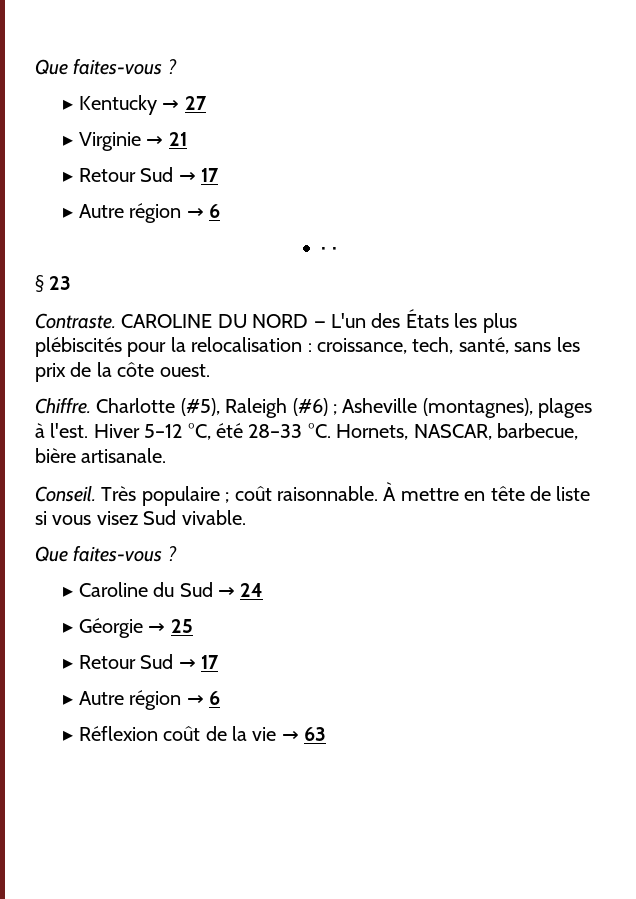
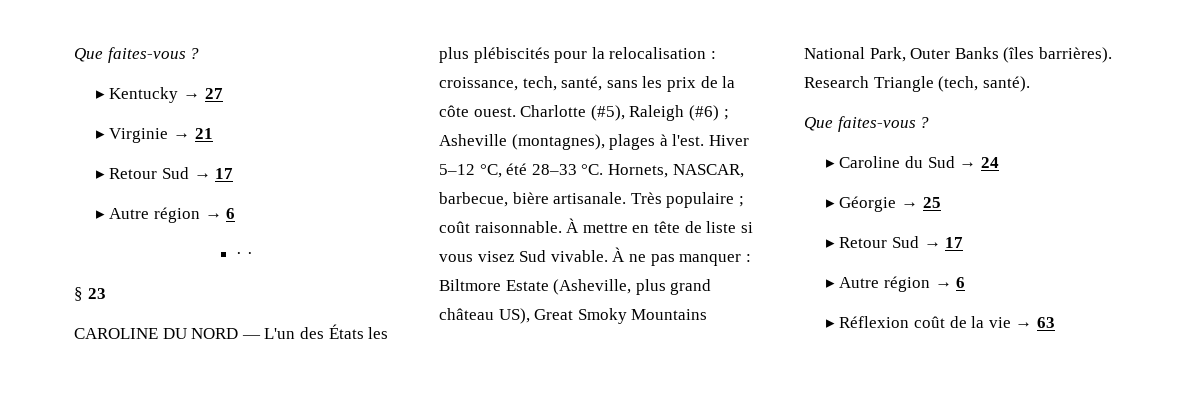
- Contraste. CAROLINE DU NORD — L'un des États les plus plébiscités pour la relocalisation : croissance, tech, santé, sans les prix de la côte ouest.
- Chiffre. Charlotte (#5), Raleigh (#6) ; Asheville (montagnes), plages à l'est.
+ CAROLINE DU NORD — L'un des États les plus plébiscités pour la relocalisation : croissance, tech, santé, sans les prix de la côte ouest. Charlotte (#5), Raleigh (#6) ; Asheville (montagnes), plages à l'est.
- Hornets, NASCAR, barbecue, bière artisanale.
- Conseil. Très populaire ; coût raisonnable.
+ Hornets, NASCAR, barbecue, bière artisanale. Très populaire ; coût raisonnable.
+ À ne pas manquer : Biltmore Estate (Asheville, plus grand château US), Great Smoky Mountains National Park, Outer Banks (îles barrières). Research Triangle (tech, santé).

